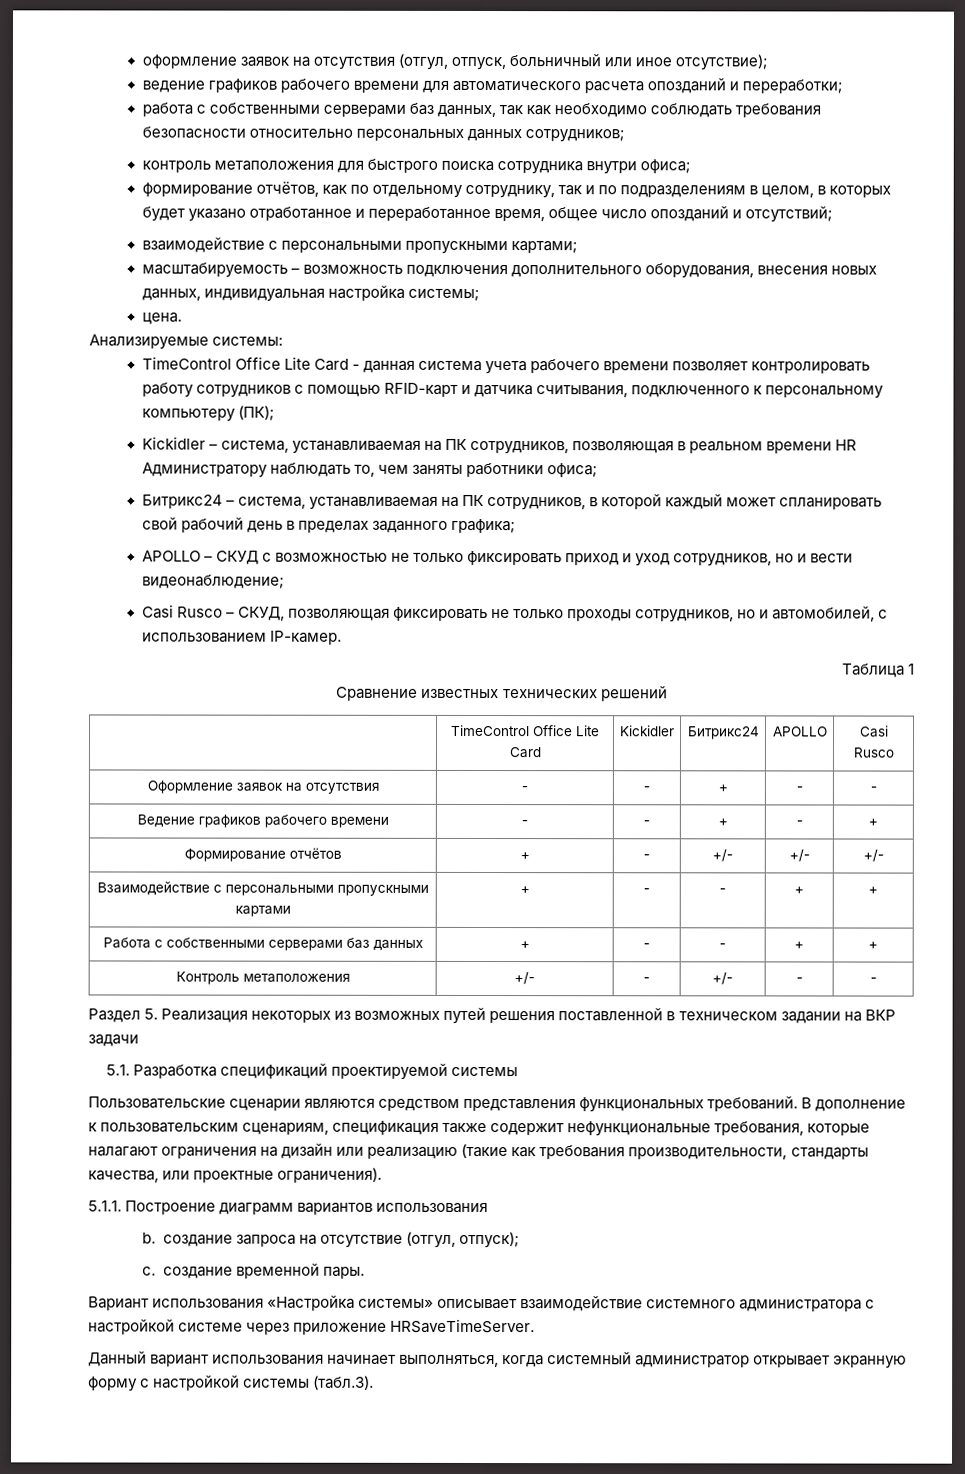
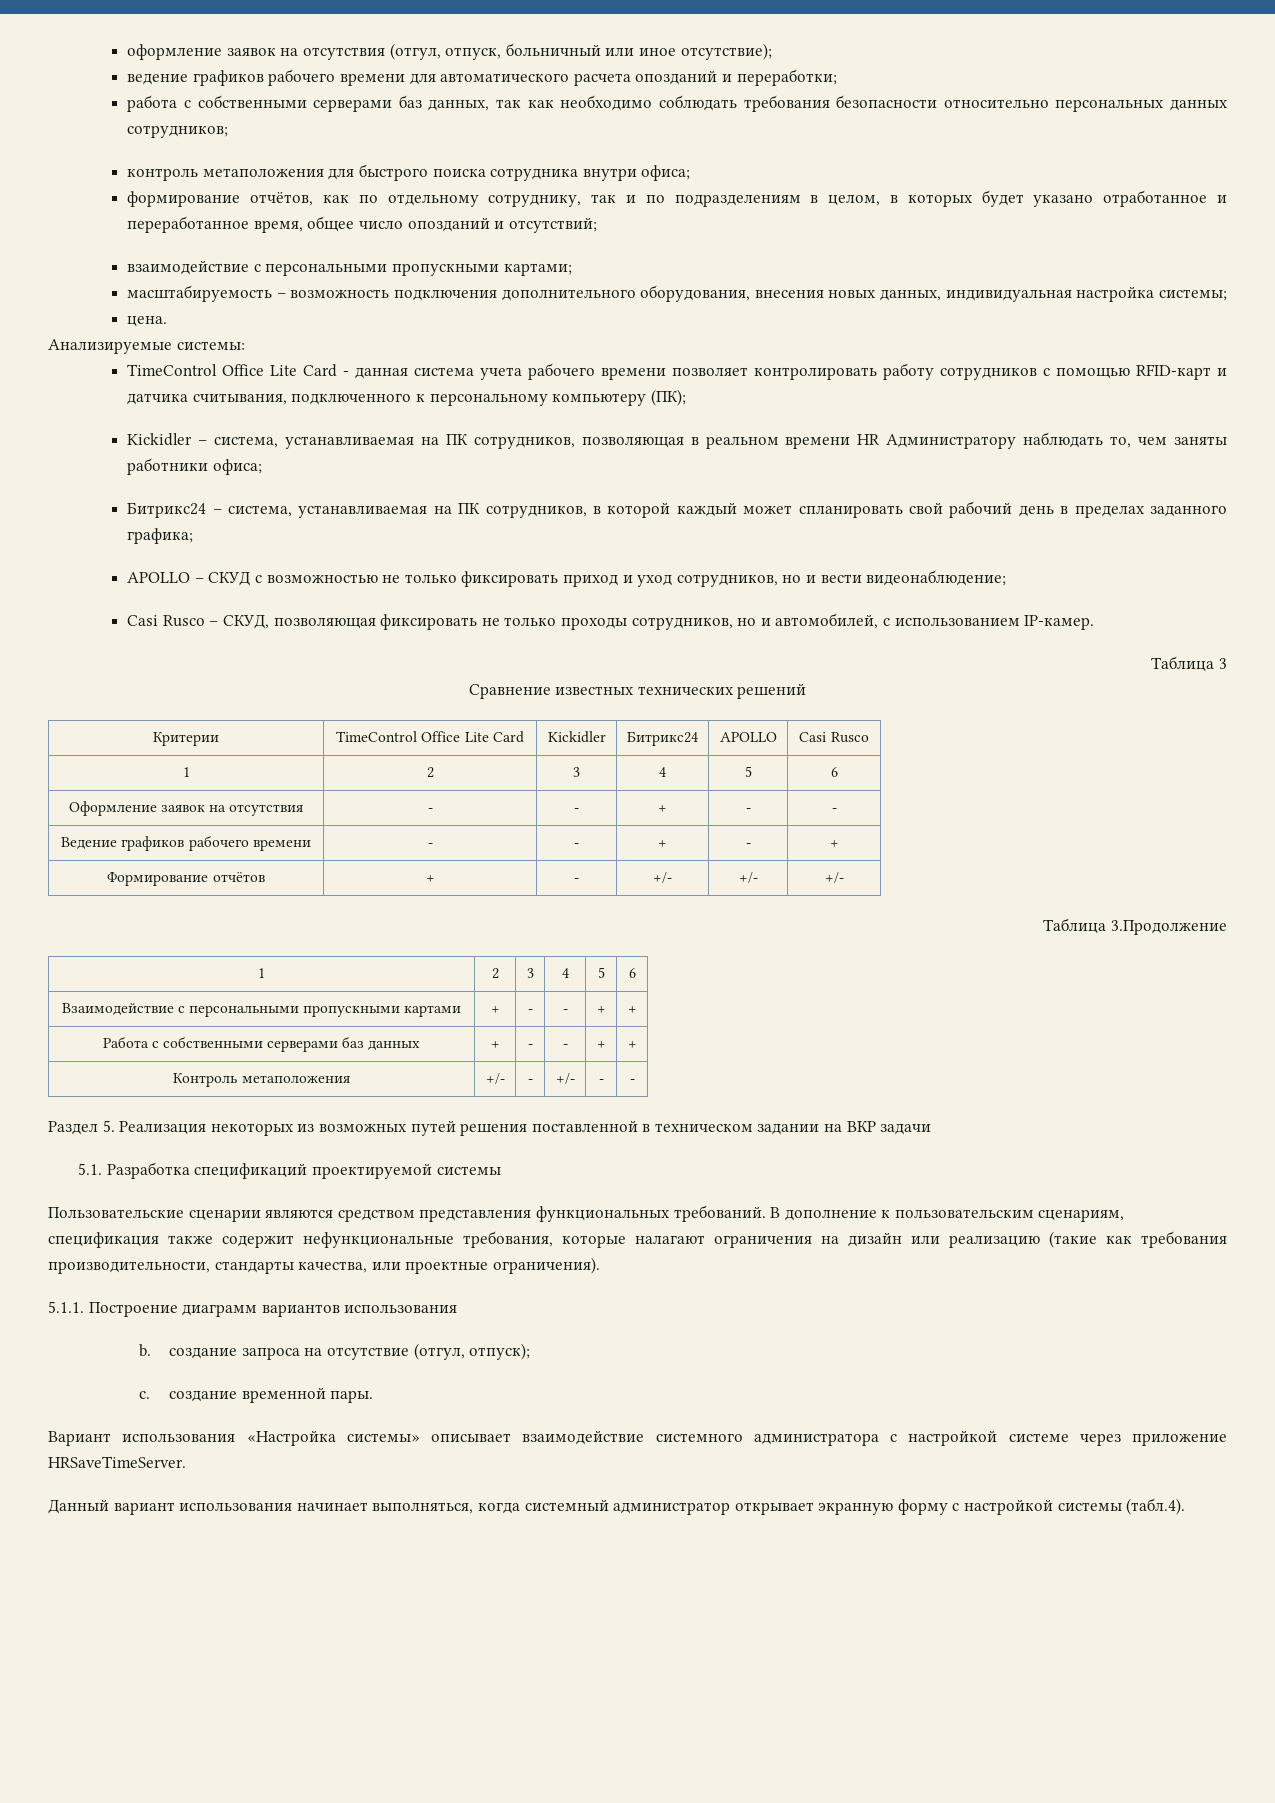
- Таблица 1
+ Таблица 3
- | TimeControl Office Lite Card | Kickidler | Битрикс24 | APOLLO | Casi Rusco
+ Критерии | TimeControl Office Lite Card | Kickidler | Битрикс24 | APOLLO | Casi Rusco
+ 1 | 2 | 3 | 4 | 5 | 6
+ Таблица 3.Продолжение
+ 1 | 2 | 3 | 4 | 5 | 6
- Данный вариант использования начинает выполняться, когда системный администратор открывает экранную форму с настройкой системы (табл.3).
+ Данный вариант использования начинает выполняться, когда системный администратор открывает экранную форму с настройкой системы (табл.4).

